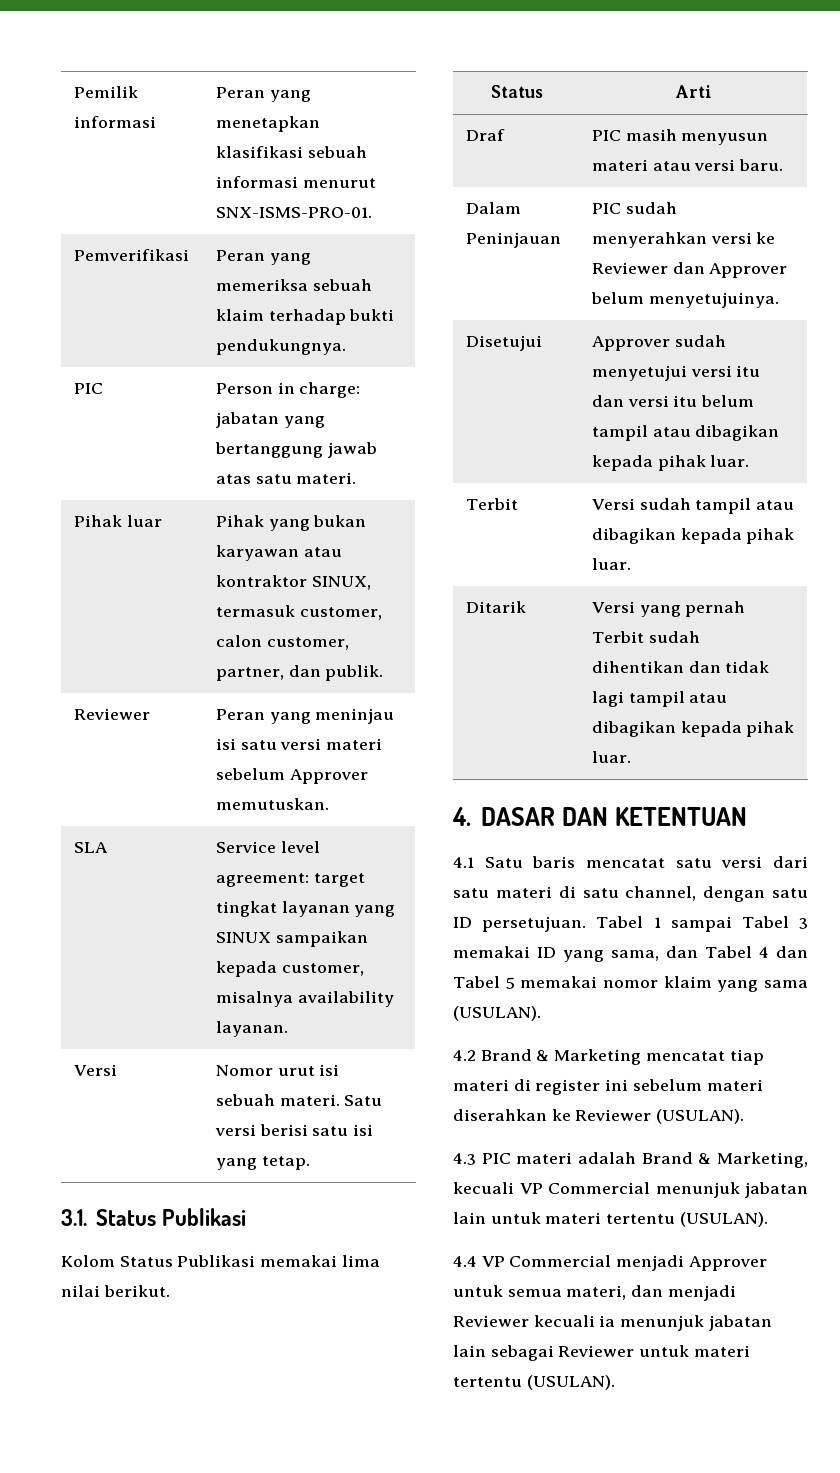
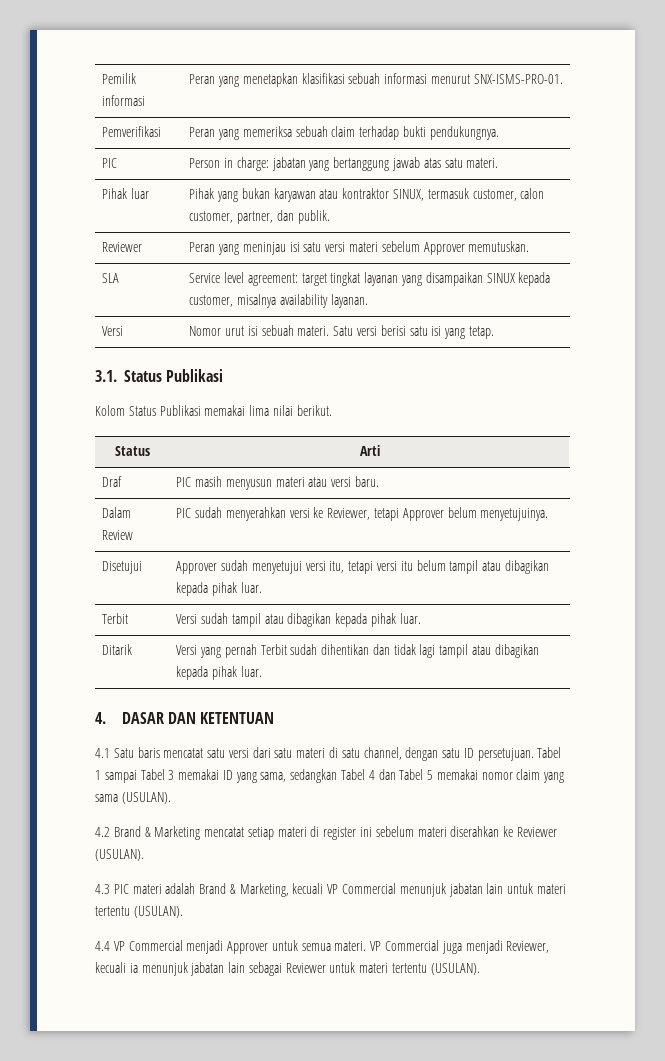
- Pemverifikasi | Peran yang memeriksa sebuah klaim terhadap bukti pendukungnya.
+ Pemverifikasi | Peran yang memeriksa sebuah claim terhadap bukti pendukungnya.
- SLA | Service level agreement: target tingkat layanan yang SINUX sampaikan kepada customer, misalnya availability layanan.
+ SLA | Service level agreement: target tingkat layanan yang disampaikan SINUX kepada customer, misalnya availability layanan.
- Dalam Peninjauan | PIC sudah menyerahkan versi ke Reviewer dan Approver belum menyetujuinya.
+ Dalam Review | PIC sudah menyerahkan versi ke Reviewer, tetapi Approver belum menyetujuinya.
- Disetujui | Approver sudah menyetujui versi itu dan versi itu belum tampil atau dibagikan kepada pihak luar.
+ Disetujui | Approver sudah menyetujui versi itu, tetapi versi itu belum tampil atau dibagikan kepada pihak luar.
- Tabel 1 sampai Tabel 3 memakai ID yang sama, dan Tabel 4 dan Tabel 5 memakai nomor klaim yang sama (USULAN).
+ Tabel 1 sampai Tabel 3 memakai ID yang sama, sedangkan Tabel 4 dan Tabel 5 memakai nomor claim yang sama (USULAN).
- 4.2 Brand & Marketing mencatat tiap materi di register ini sebelum materi diserahkan ke Reviewer (USULAN).
+ 4.2 Brand & Marketing mencatat setiap materi di register ini sebelum materi diserahkan ke Reviewer (USULAN).
- 4.4 VP Commercial menjadi Approver untuk semua materi, dan menjadi Reviewer kecuali ia menunjuk jabatan lain sebagai Reviewer untuk materi tertentu (USULAN).
+ 4.4 VP Commercial menjadi Approver untuk semua materi. VP Commercial juga menjadi Reviewer, kecuali ia menunjuk jabatan lain sebagai Reviewer untuk materi tertentu (USULAN).

